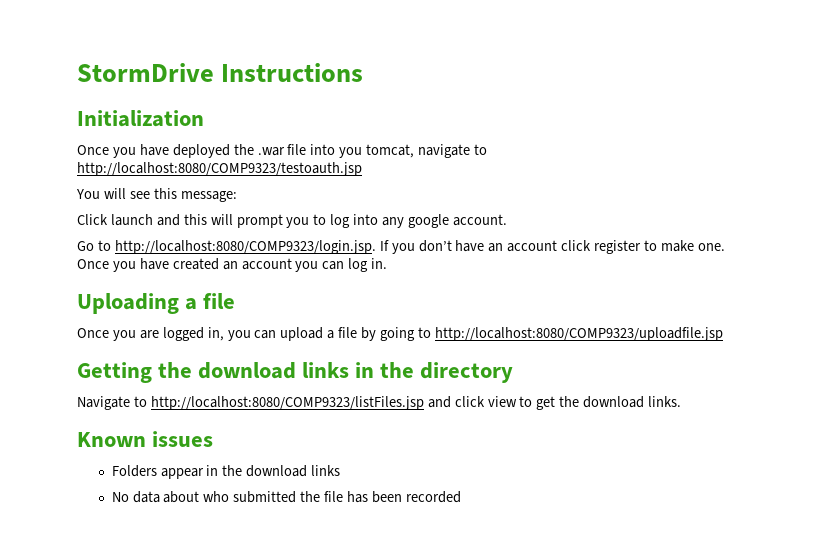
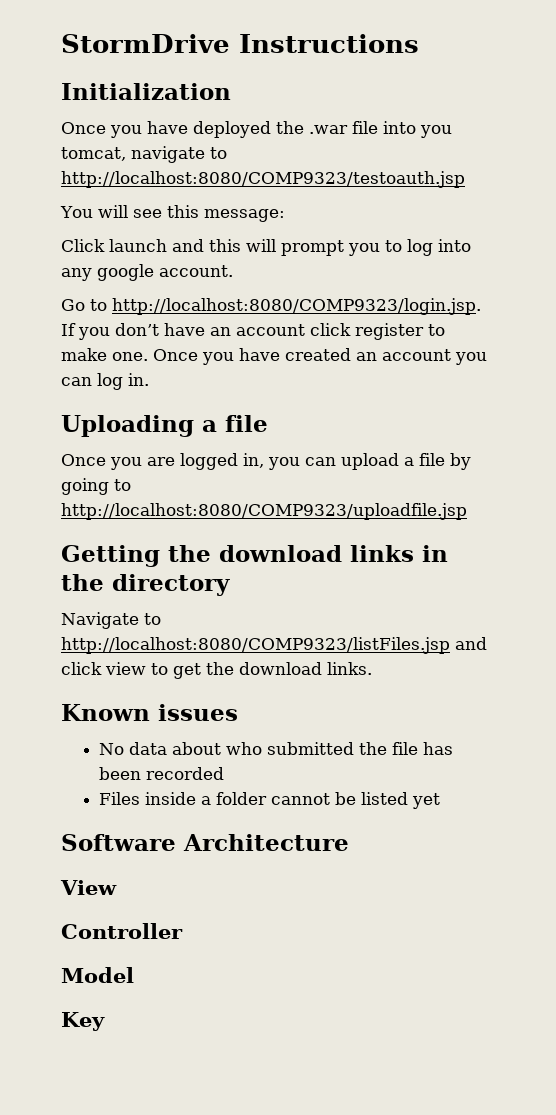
- Folders appear in the download links
+ Files inside a folder cannot be listed yet
+ Software Architecture
+ View
+ Controller
+ Model
+ Key

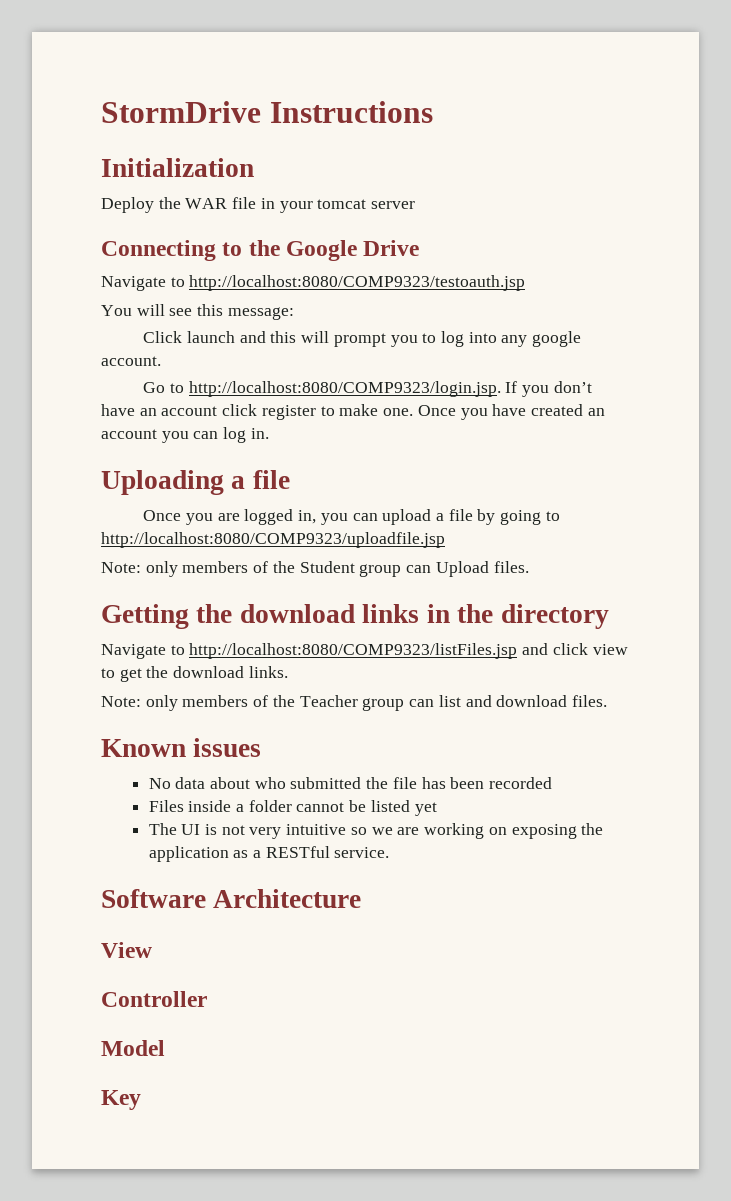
- Once you have deployed the .war file into you tomcat, navigate to http://localhost:8080/COMP9323/testoauth.jsp
+ Deploy the WAR file in your tomcat server
+ Connecting to the Google Drive
+ Navigate to http://localhost:8080/COMP9323/testoauth.jsp
+ Note: only members of the Student group can Upload files.
+ Note: only members of the Teacher group can list and download files.
+ The UI is not very intuitive so we are working on exposing the application as a RESTful service.

